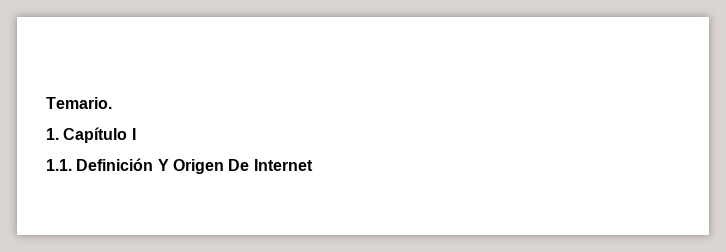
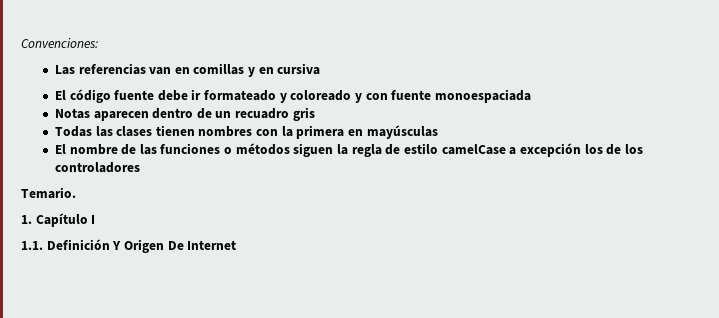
+ Convenciones:
+ Las referencias van en comillas y en cursiva
+ El código fuente debe ir formateado y coloreado y con fuente monoespaciada
+ Notas aparecen dentro de un recuadro gris
+ Todas las clases tienen nombres con la primera en mayúsculas
+ El nombre de las funciones o métodos siguen la regla de estilo camelCase a excepción los de los controladores

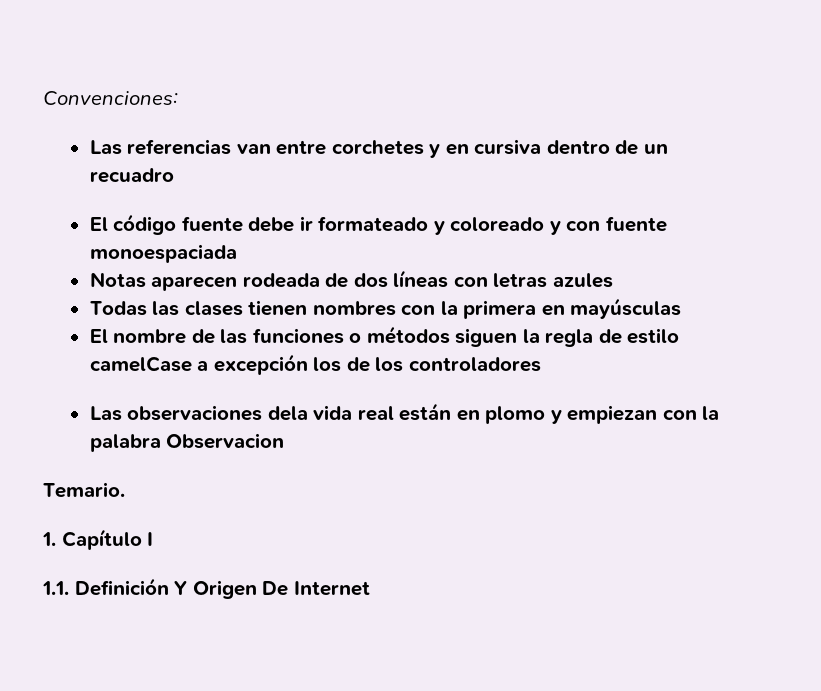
- Las referencias van en comillas y en cursiva
+ Las referencias van entre corchetes y en cursiva dentro de un recuadro
- Notas aparecen dentro de un recuadro gris
+ Notas aparecen rodeada de dos líneas con letras azules
+ Las observaciones dela vida real están en plomo y empiezan con la palabra Observacion

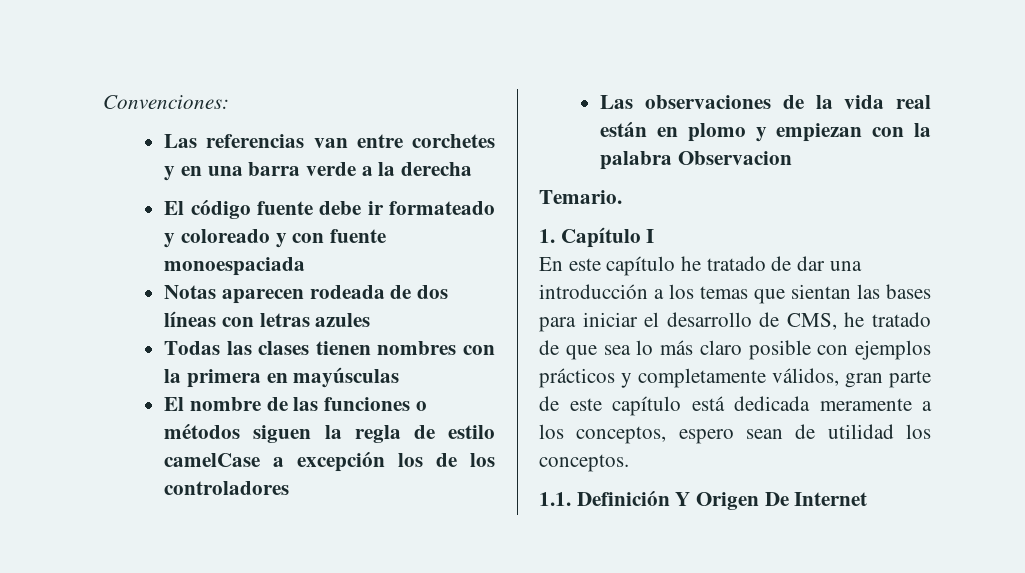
- Las referencias van entre corchetes y en cursiva dentro de un recuadro
+ Las referencias van entre corchetes y en una barra verde a la derecha
- Las observaciones dela vida real están en plomo y empiezan con la palabra Observacion
+ Las observaciones de la vida real están en plomo y empiezan con la palabra Observacion
+ En este capítulo he tratado de dar una introducción a los temas que sientan las bases para iniciar el desarrollo de CMS, he tratado de que sea lo más claro posible con ejemplos prácticos y completamente válidos, gran parte de este capítulo está dedicada meramente a los conceptos, espero sean de utilidad los conceptos.

